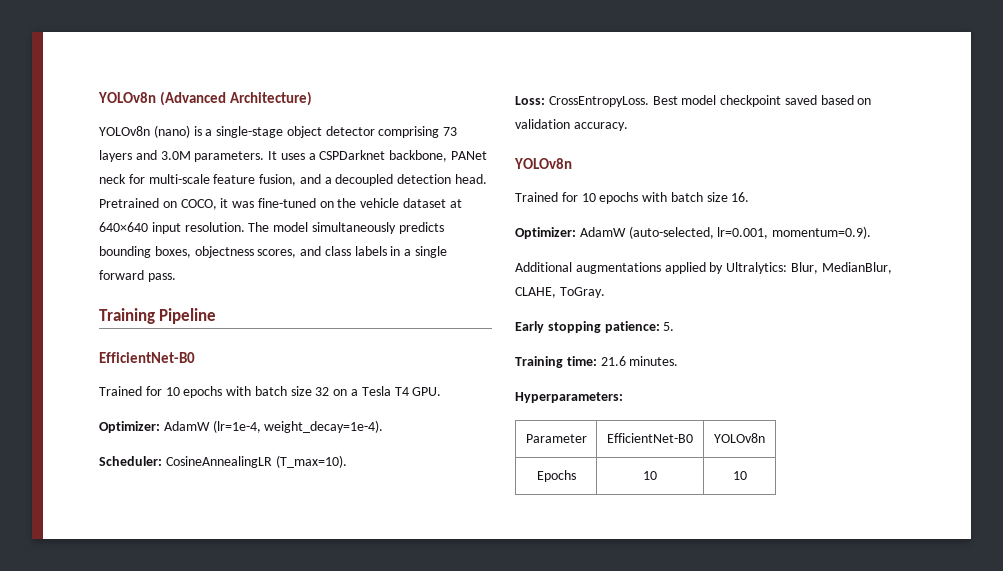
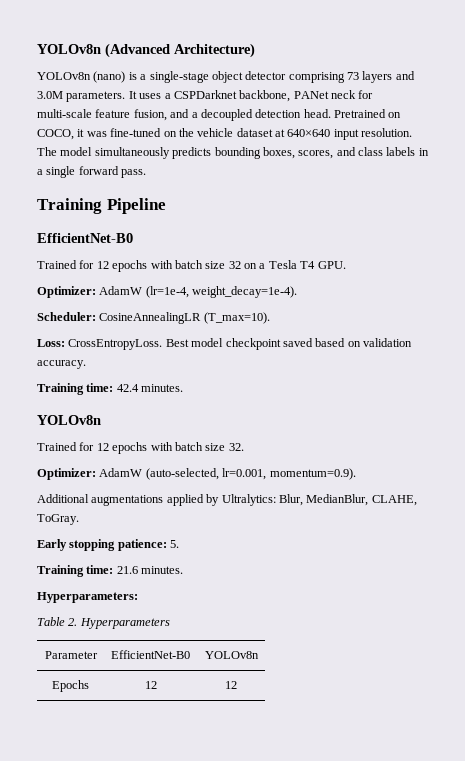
- The model simultaneously predicts bounding boxes, objectness scores, and class labels in a single forward pass.
+ The model simultaneously predicts bounding boxes, scores, and class labels in a single forward pass.
- Trained for 10 epochs with batch size 32 on a Tesla T4 GPU.
+ Trained for 12 epochs with batch size 32 on a Tesla T4 GPU.
+ Training time: 42.4 minutes.
- Trained for 10 epochs with batch size 16.
+ Trained for 12 epochs with batch size 32.
+ Table 2. Hyperparameters
- Epochs | 10 | 10
+ Epochs | 12 | 12

